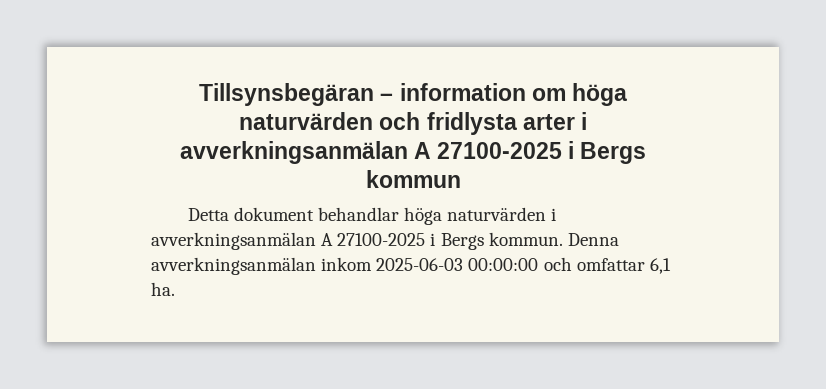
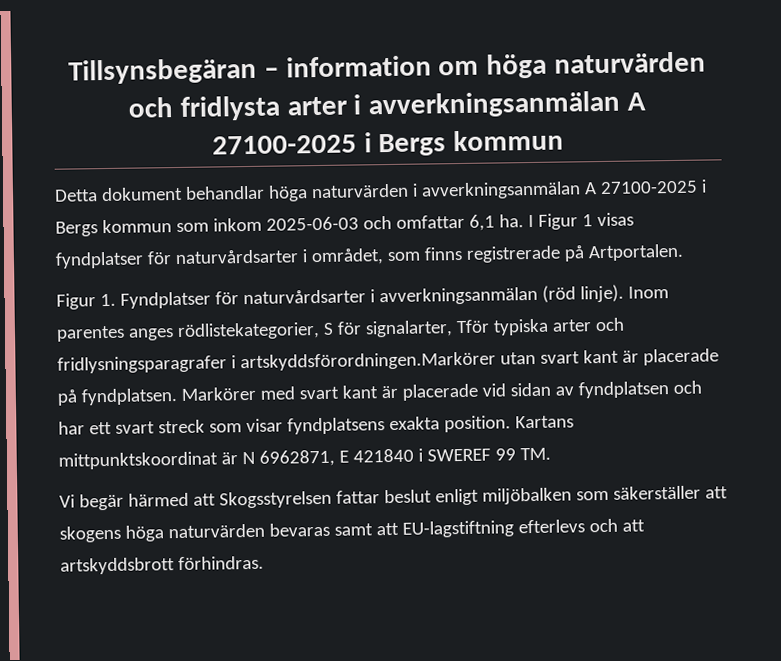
- Detta dokument behandlar höga naturvärden i avverkningsanmälan A 27100-2025 i Bergs kommun. Denna avverkningsanmälan inkom 2025-06-03 00:00:00 och omfattar 6,1 ha.
+ Detta dokument behandlar höga naturvärden i avverkningsanmälan A 27100-2025 i Bergs kommun som inkom 2025-06-03 och omfattar 6,1 ha.
+ I Figur 1 visas fyndplatser för naturvårdsarter i området, som finns registrerade på Artportalen.
+ Figur 1. Fyndplatser för naturvårdsarter i avverkningsanmälan (röd linje). Inom parentes anges rödlistekategorier, S för signalarter, Tför typiska arter och fridlysningsparagrafer i artskyddsförordningen.Markörer utan svart kant är placerade på fyndplatsen. Markörer med svart kant är placerade vid sidan av fyndplatsen och har ett svart streck som visar fyndplatsens exakta position. Kartans mittpunktskoordinat är N 6962871, E 421840 i SWEREF 99 TM.
+ Vi begär härmed att Skogsstyrelsen fattar beslut enligt miljöbalken som säkerställer att skogens höga naturvärden bevaras samt att EU-lagstiftning efterlevs och att artskyddsbrott förhindras.

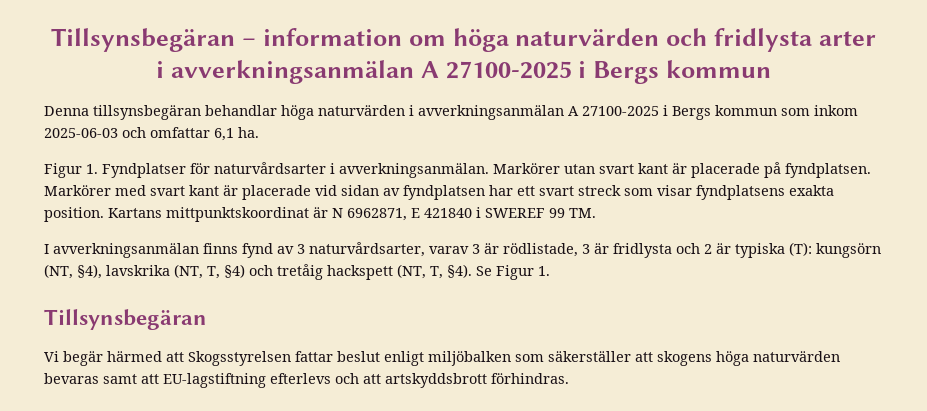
- Detta dokument behandlar höga naturvärden i avverkningsanmälan A 27100-2025 i Bergs kommun som inkom 2025-06-03 och omfattar 6,1 ha. I Figur 1 visas fyndplatser för naturvårdsarter i området, som finns registrerade på Artportalen.
+ Denna tillsynsbegäran behandlar höga naturvärden i avverkningsanmälan A 27100-2025 i Bergs kommun som inkom 2025-06-03 och omfattar 6,1 ha.
- Figur 1. Fyndplatser för naturvårdsarter i avverkningsanmälan (röd linje). Inom parentes anges rödlistekategorier, S för signalarter, Tför typiska arter och fridlysningsparagrafer i artskyddsförordningen.Markörer utan svart kant är placerade på fyndplatsen.
+ Figur 1. Fyndplatser för naturvårdsarter i avverkningsanmälan. Markörer utan svart kant är placerade på fyndplatsen.
- Markörer med svart kant är placerade vid sidan av fyndplatsen och har ett svart streck som visar fyndplatsens exakta position.
+ Markörer med svart kant är placerade vid sidan av fyndplatsen har ett svart streck som visar fyndplatsens exakta position.
+ I avverkningsanmälan finns fynd av 3 naturvårdsarter, varav 3 är rödlistade, 3 är fridlysta och 2 är typiska (T): kungsörn (NT, §4), lavskrika (NT, T, §4) och tretåig hackspett (NT, T, §4). Se Figur 1.
+ Tillsynsbegäran

